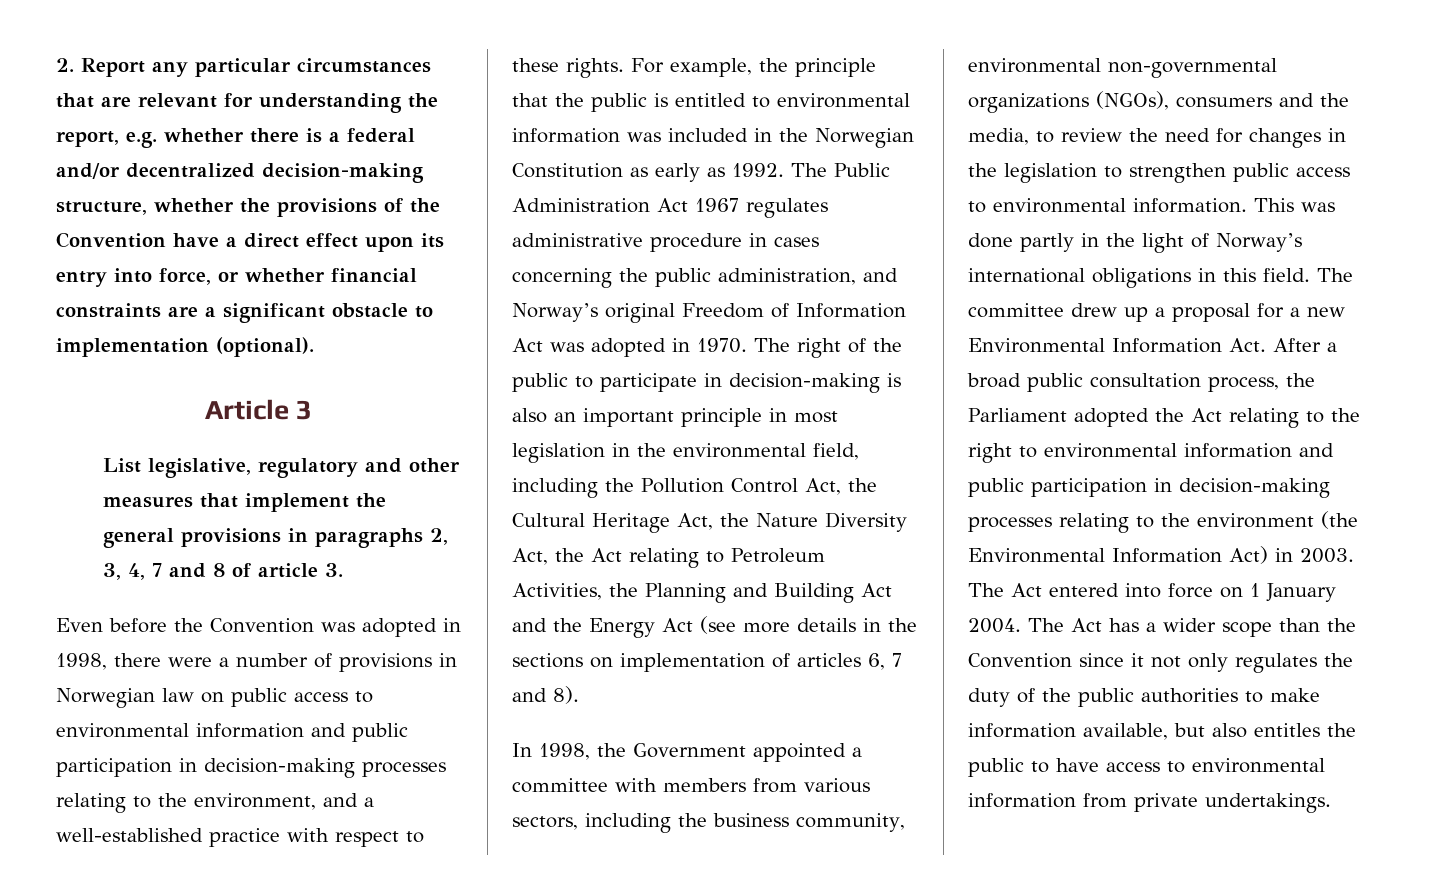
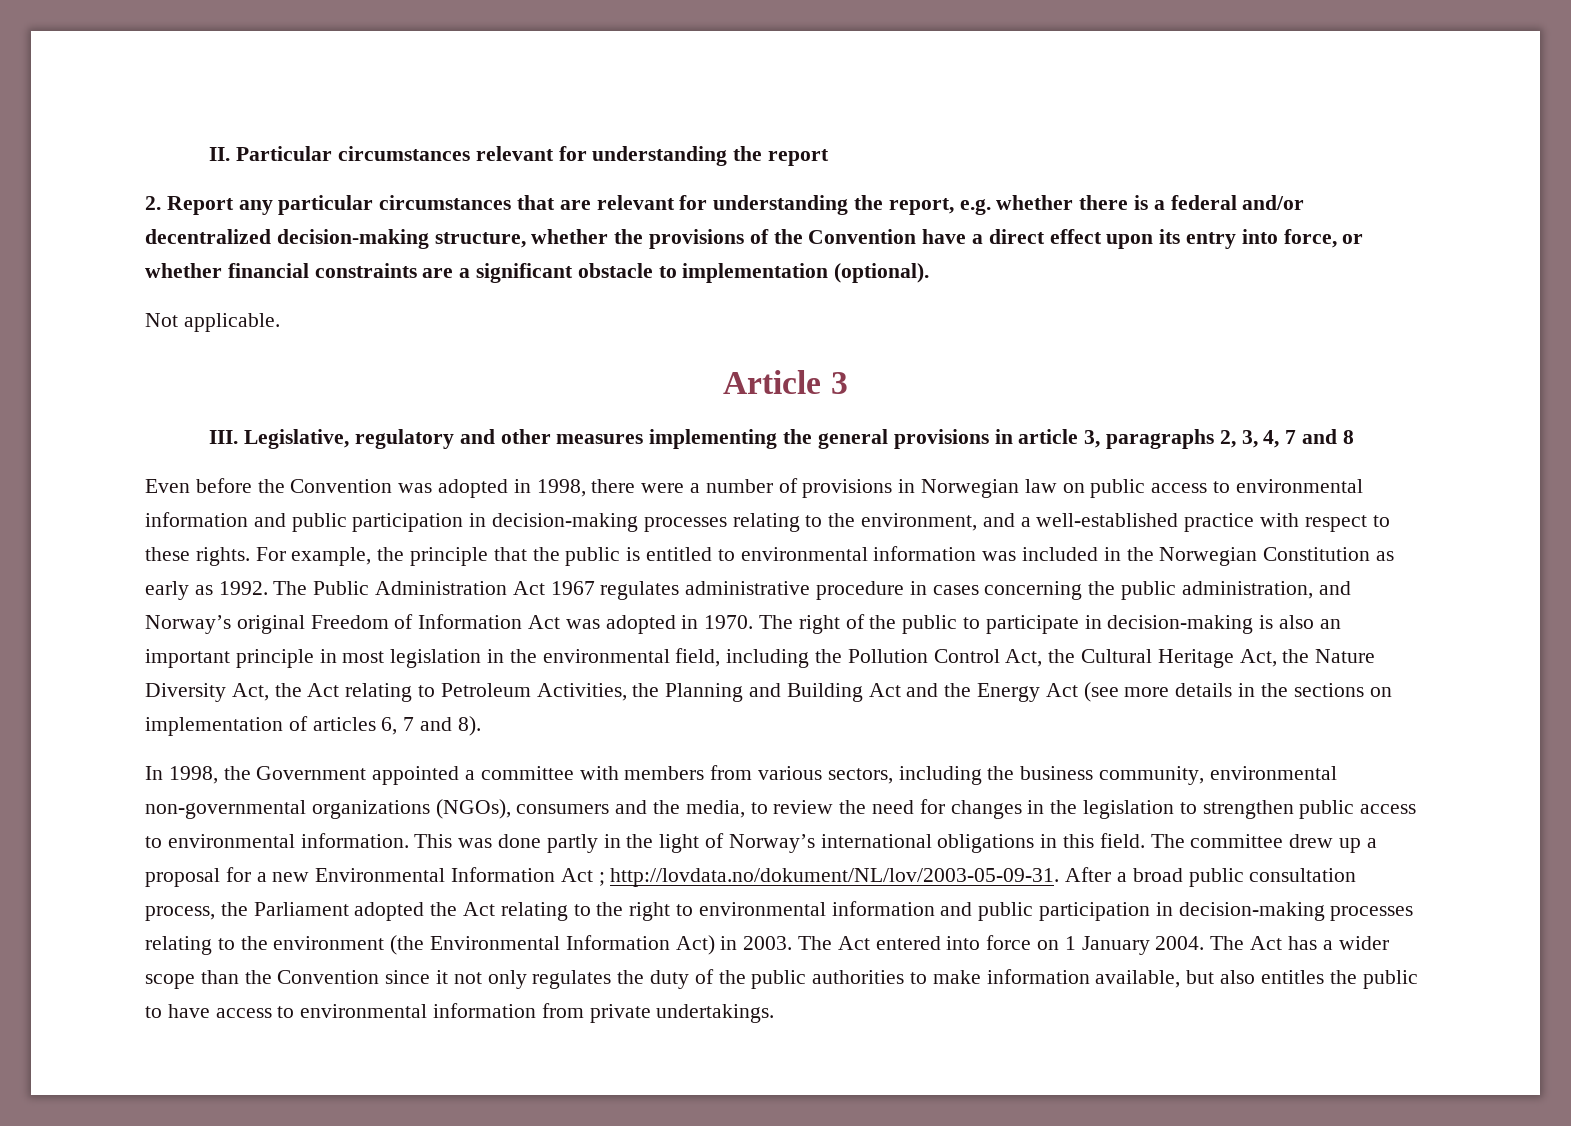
+ II. Particular circumstances relevant for understanding the report
+ Not applicable.
- List legislative, regulatory and other measures that implement the general provisions in paragraphs 2, 3, 4, 7 and 8 of article 3.
+ III. Legislative, regulatory and other measures implementing the general provisions in article 3, paragraphs 2, 3, 4, 7 and 8
- The committee drew up a proposal for a new Environmental Information Act. After a broad public consultation process, the Parliament adopted the Act relating to the right to environmental information and public participation in decision-making processes relating to the environment (the Environmental Information Act) in 2003.
+ The committee drew up a proposal for a new Environmental Information Act ; http://lovdata.no/dokument/NL/lov/2003-05-09-31. After a broad public consultation process, the Parliament adopted the Act relating to the right to environmental information and public participation in decision-making processes relating to the environment (the Environmental Information Act) in 2003.

